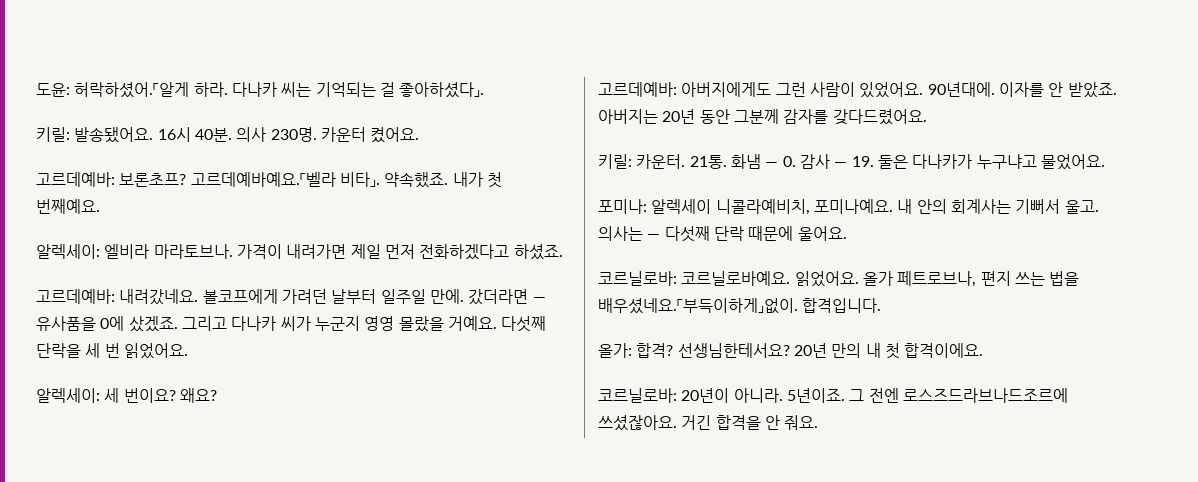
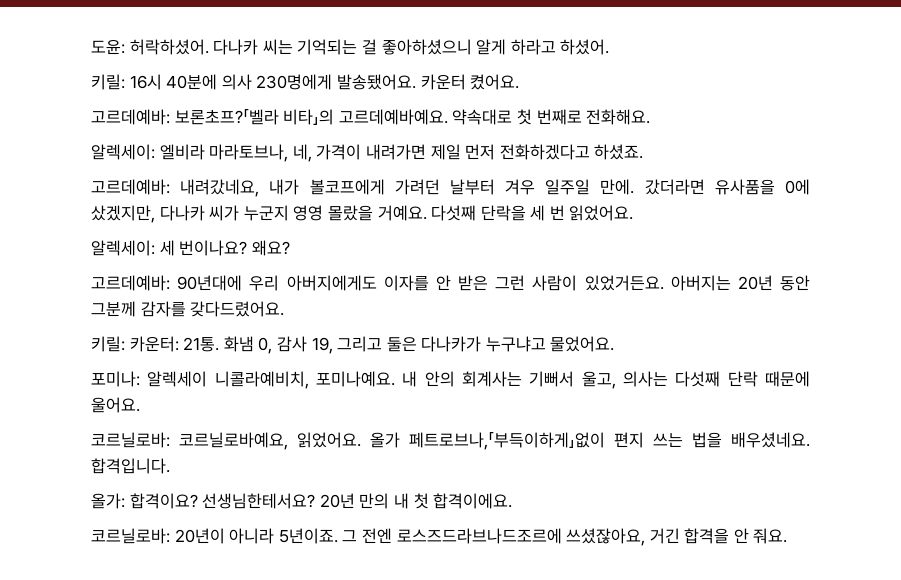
- 「알게 하라.
- 다나카 씨는 기억되는 걸 좋아하셨다」.
- 키릴: 발송됐어요. 16시 40분. 의사 230명.
+ 다나카 씨는 기억되는 걸 좋아하셨으니 알게 하라고 하셨어.
+ 키릴: 16시 40분에 의사 230명에게 발송됐어요.
- 고르데예바예요.
- 「벨라 비타」. 약속했죠. 내가 첫 번째예요.
+ 「벨라 비타」의 고르데예바예요. 약속대로 첫 번째로 전화해요.
- 알렉세이: 엘비라 마라토브나. 가격이 내려가면 제일 먼저 전화하겠다고 하셨죠.
+ 알렉세이: 엘비라 마라토브나, 네, 가격이 내려가면 제일 먼저 전화하겠다고 하셨죠.
- 고르데예바: 내려갔네요. 볼코프에게 가려던 날부터 일주일 만에.
+ 고르데예바: 내려갔네요, 내가 볼코프에게 가려던 날부터 겨우 일주일 만에.
- 갔더라면 — 유사품을 0에 샀겠죠. 그리고 다나카 씨가 누군지 영영 몰랐을 거예요.
+ 갔더라면 유사품을 0에 샀겠지만, 다나카 씨가 누군지 영영 몰랐을 거예요.
- 알렉세이: 세 번이요?
+ 알렉세이: 세 번이나요?
- 고르데예바: 아버지에게도 그런 사람이 있었어요. 90년대에. 이자를 안 받았죠.
+ 고르데예바: 90년대에 우리 아버지에게도 이자를 안 받은 그런 사람이 있었거든요.
- 키릴: 카운터. 21통.
+ 키릴: 카운터: 21통.
- 화냄 — 0. 감사 — 19. 둘은 다나카가 누구냐고 물었어요.
+ 화냄 0, 감사 19, 그리고 둘은 다나카가 누구냐고 물었어요.
- 내 안의 회계사는 기뻐서 울고. 의사는 — 다섯째 단락 때문에 울어요.
+ 내 안의 회계사는 기뻐서 울고, 의사는 다섯째 단락 때문에 울어요.
- 코르닐로바: 코르닐로바예요. 읽었어요.
+ 코르닐로바: 코르닐로바예요, 읽었어요.
- 올가 페트로브나, 편지 쓰는 법을 배우셨네요.
+ 올가 페트로브나,「부득이하게」없이 편지 쓰는 법을 배우셨네요.
- 「부득이하게」없이.
- 올가: 합격?
+ 올가: 합격이요?
- 코르닐로바: 20년이 아니라. 5년이죠.
+ 코르닐로바: 20년이 아니라 5년이죠.
- 그 전엔 로스즈드라브나드조르에 쓰셨잖아요. 거긴 합격을 안 줘요.
+ 그 전엔 로스즈드라브나드조르에 쓰셨잖아요, 거긴 합격을 안 줘요.

